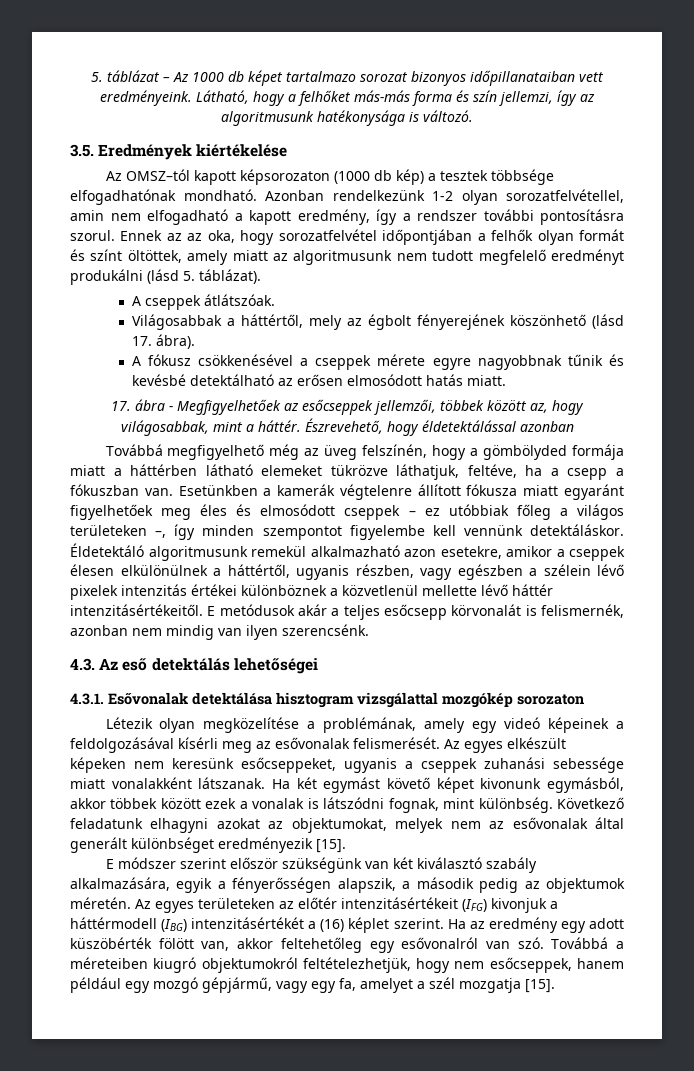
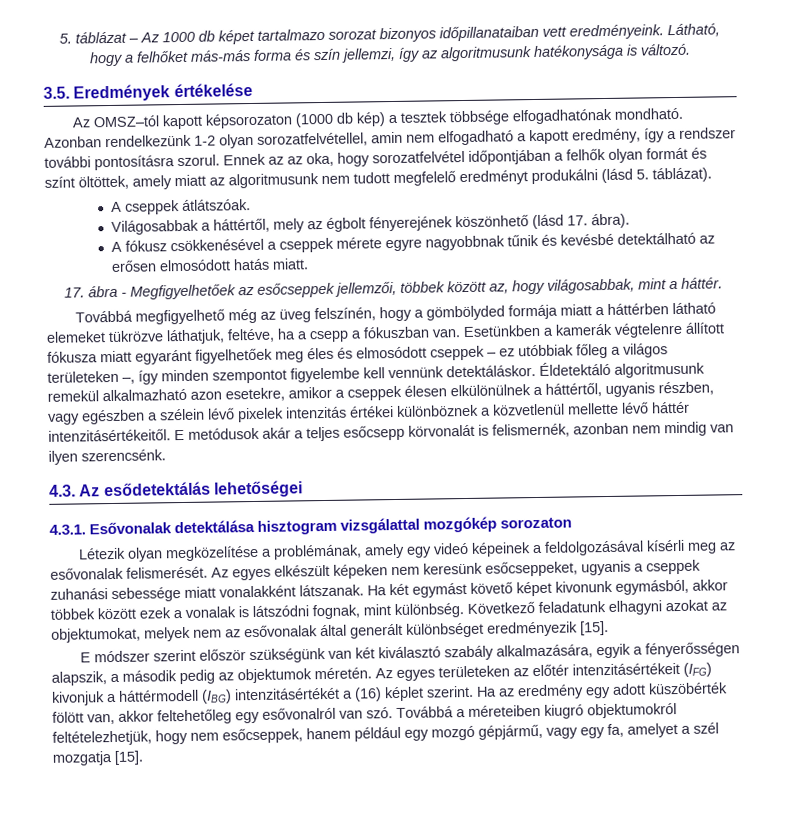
- 3.5. Eredmények kiértékelése
+ 3.5. Eredmények értékelése
- Észrevehető, hogy éldetektálással azonban
- 4.3. Az eső detektálás lehetőségei
+ 4.3. Az esődetektálás lehetőségei

